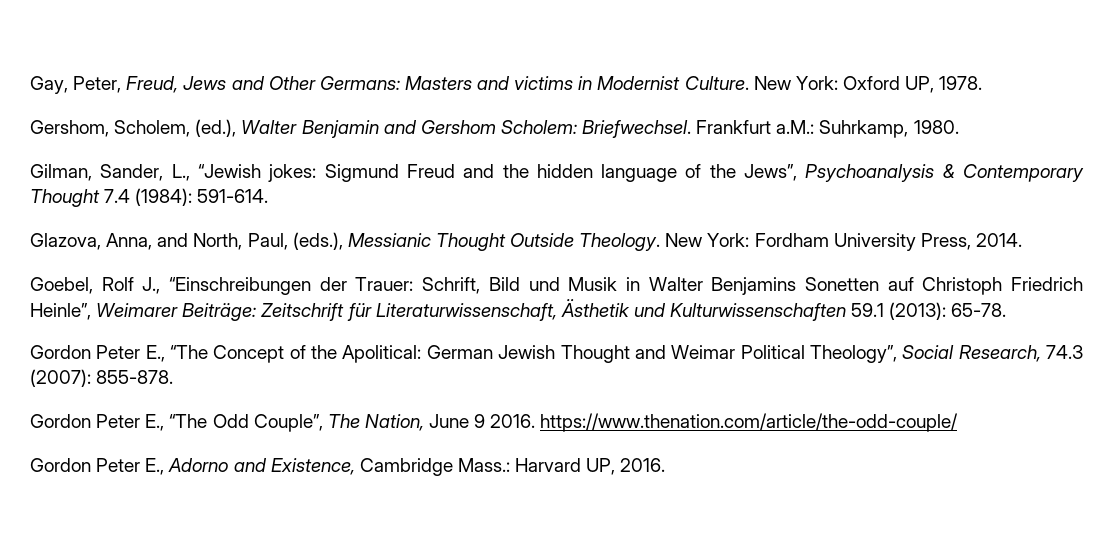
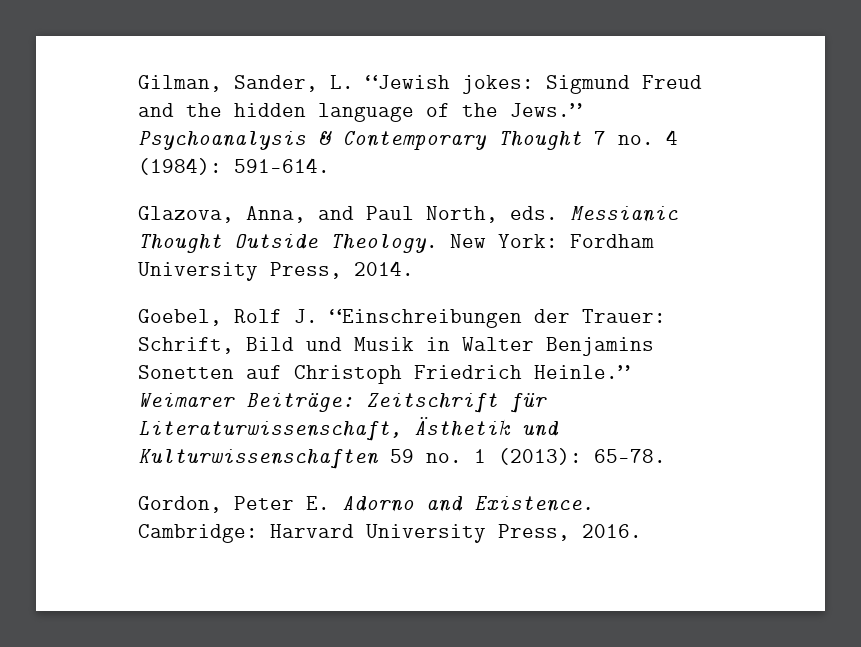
- Gay, Peter, Freud, Jews and Other Germans: Masters and victims in Modernist Culture. New York: Oxford UP, 1978.
- Gershom, Scholem, (ed.), Walter Benjamin and Gershom Scholem: Briefwechsel. Frankfurt a.M.: Suhrkamp, 1980.
- Gilman, Sander, L., “Jewish jokes: Sigmund Freud and the hidden language of the Jews”, Psychoanalysis & Contemporary Thought 7.4 (1984): 591-614.
+ Gilman, Sander, L. “Jewish jokes: Sigmund Freud and the hidden language of the Jews.” Psychoanalysis & Contemporary Thought 7 no. 4 (1984): 591-614.
- Glazova, Anna, and North, Paul, (eds.), Messianic Thought Outside Theology.
+ Glazova, Anna, and Paul North, eds. Messianic Thought Outside Theology.
- Goebel, Rolf J., “Einschreibungen der Trauer: Schrift, Bild und Musik in Walter Benjamins Sonetten auf Christoph Friedrich Heinle”, Weimarer Beiträge: Zeitschrift für Literaturwissenschaft, Ästhetik und Kulturwissenschaften 59.1 (2013): 65-78.
+ Goebel, Rolf J. “Einschreibungen der Trauer: Schrift, Bild und Musik in Walter Benjamins Sonetten auf Christoph Friedrich Heinle.” Weimarer Beiträge: Zeitschrift für Literaturwissenschaft, Ästhetik und Kulturwissenschaften 59 no. 1 (2013): 65-78.
- Gordon Peter E., “The Concept of the Apolitical: German Jewish Thought and Weimar Political Theology”, Social Research, 74.3 (2007): 855-878.
- Gordon Peter E., “The Odd Couple”, The Nation, June 9 2016. https://www.thenation.com/article/the-odd-couple/
- Gordon Peter E., Adorno and Existence, Cambridge Mass.: Harvard UP, 2016.
+ Gordon, Peter E. Adorno and Existence. Cambridge: Harvard University Press, 2016.

